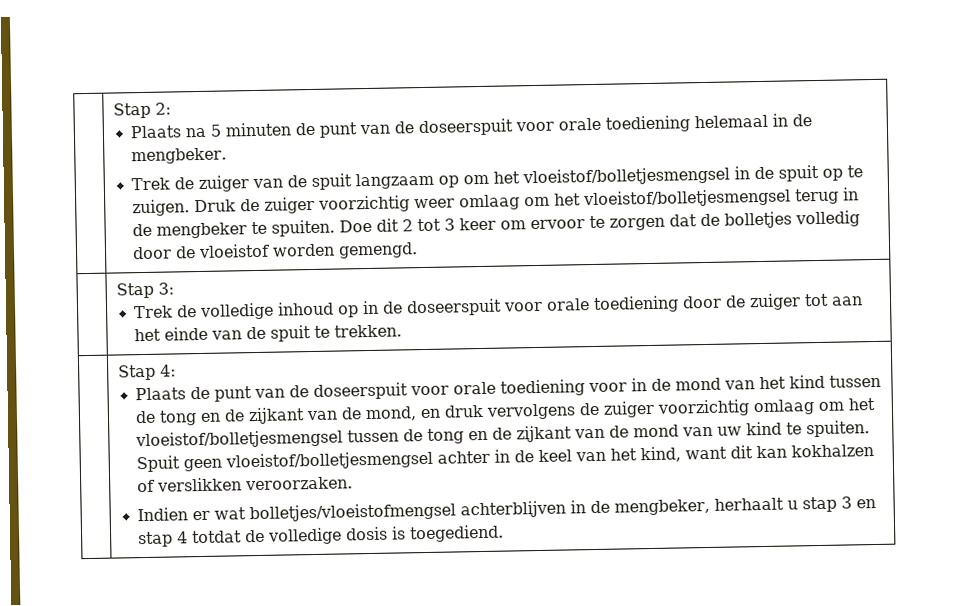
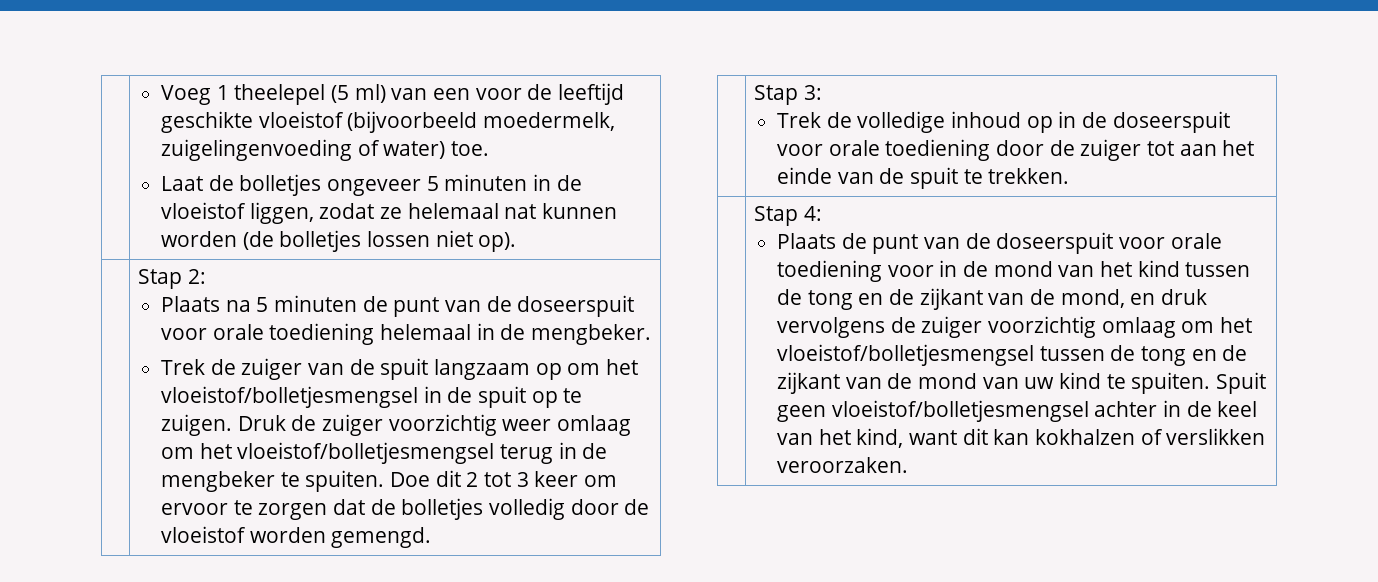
+ Voeg 1 theelepel (5 ml) van een voor de leeftijd geschikte vloeistof (bijvoorbeeld moedermelk, zuigelingenvoeding of water) toe.
+ Laat de bolletjes ongeveer 5 minuten in de vloeistof liggen, zodat ze helemaal nat kunnen worden (de bolletjes lossen niet op).
- Indien er wat bolletjes/vloeistofmengsel achterblijven in de mengbeker, herhaalt u stap 3 en stap 4 totdat de volledige dosis is toegediend.

